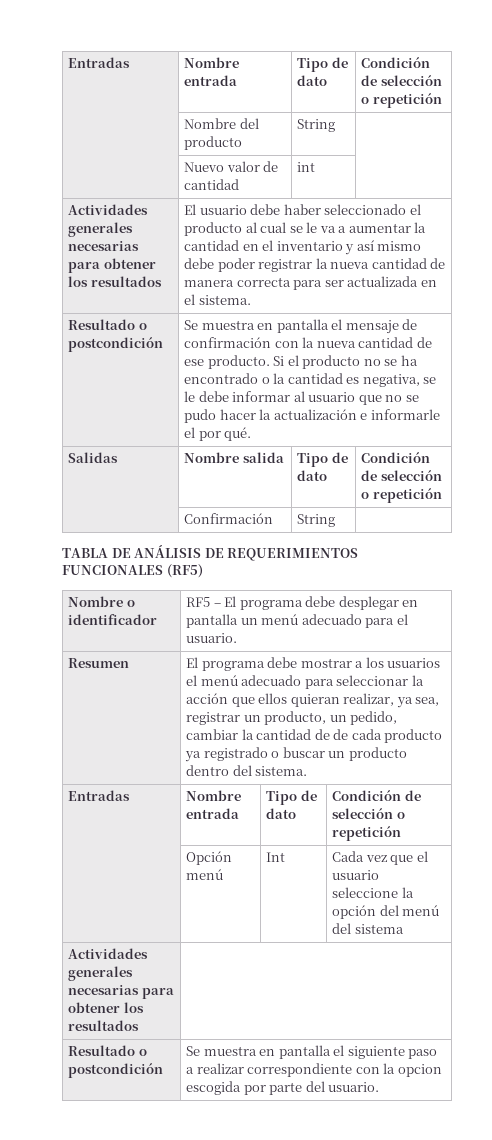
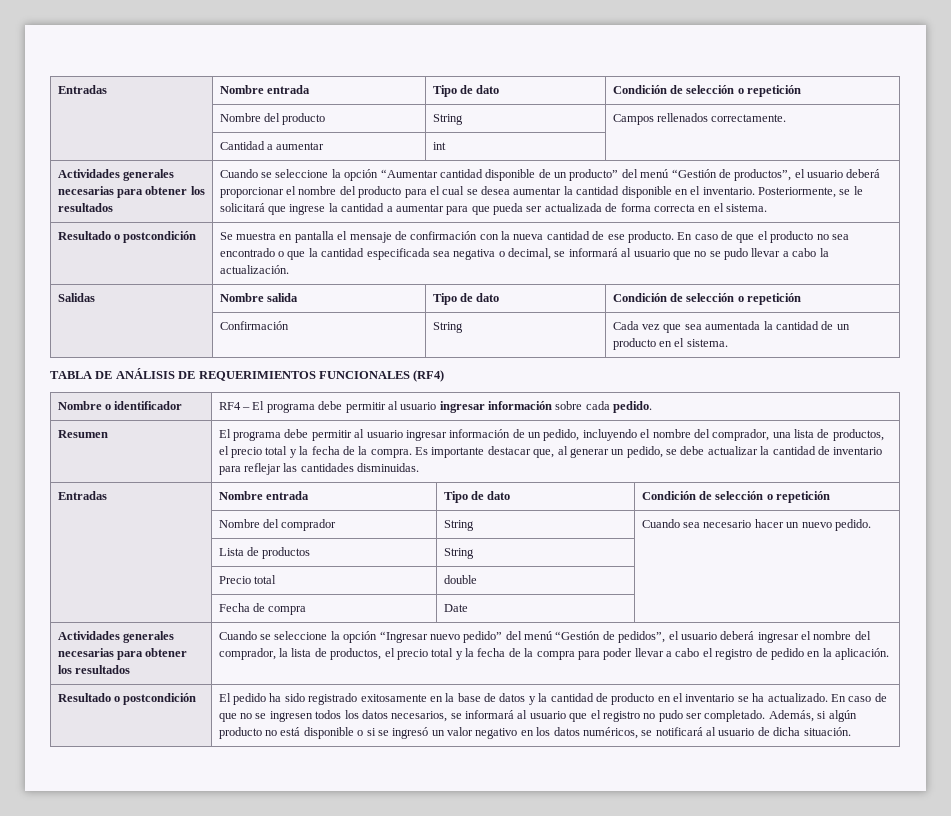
- | Nombre del producto | String |
- | Nuevo valor de cantidad | int |
+ | Nombre del producto | String | Campos rellenados correctamente.
+ | Cantidad a aumentar | int |
- El usuario debe haber seleccionado el producto al cual se le va a aumentar la cantidad en el inventario y así mismo debe poder registrar la nueva cantidad de manera correcta para ser actualizada en el sistema.
+ Cuando se seleccione la opción “Aumentar cantidad disponible de un producto” del menú “Gestión de productos”, el usuario deberá proporcionar el nombre del producto para el cual se desea aumentar la cantidad disponible en el inventario. Posteriormente, se le solicitará que ingrese la cantidad a aumentar para que pueda ser actualizada de forma correcta en el sistema.
- Si el producto no se ha encontrado o la cantidad es negativa, se le debe informar al usuario que no se pudo hacer la actualización e informarle el por qué.
+ En caso de que el producto no sea encontrado o que la cantidad especificada sea negativa o decimal, se informará al usuario que no se pudo llevar a cabo la actualización.
- | Confirmación | String |
+ | Confirmación | String | Cada vez que sea aumentada la cantidad de un producto en el sistema.
- TABLA DE ANÁLISIS DE REQUERIMIENTOS FUNCIONALES (RF5)
+ TABLA DE ANÁLISIS DE REQUERIMIENTOS FUNCIONALES (RF4)
- Nombre o identificador | RF5 – El programa debe desplegar en pantalla un menú adecuado para el usuario.
- Resumen | El programa debe mostrar a los usuarios el menú adecuado para seleccionar la acción que ellos quieran realizar, ya sea, registrar un producto, un pedido, cambiar la cantidad de de cada producto ya registrado o buscar un producto dentro del sistema.
+ Nombre o identificador | RF4 – El programa debe permitir al usuario ingresar información sobre cada pedido.
+ Resumen | El programa debe permitir al usuario ingresar información de un pedido, incluyendo el nombre del comprador, una lista de productos, el precio total y la fecha de la compra. Es importante destacar que, al generar un pedido, se debe actualizar la cantidad de inventario para reflejar las cantidades disminuidas.
- | Opción menú | Int | Cada vez que el usuario seleccione la opción del menú del sistema
- Actividades generales necesarias para obtener los resultados |
- Resultado o postcondición | Se muestra en pantalla el siguiente paso a realizar correspondiente con la opcion escogida por parte del usuario.
+ | Nombre del comprador | String | Cuando sea necesario hacer un nuevo pedido.
+ | Lista de productos | String |
+ | Precio total | double |
+ | Fecha de compra | Date |
+ Actividades generales necesarias para obtener los resultados | Cuando se seleccione la opción “Ingresar nuevo pedido” del menú “Gestión de pedidos”, el usuario deberá ingresar el nombre del comprador, la lista de productos, el precio total y la fecha de la compra para poder llevar a cabo el registro de pedido en la aplicación.
+ Resultado o postcondición | El pedido ha sido registrado exitosamente en la base de datos y la cantidad de producto en el inventario se ha actualizado. En caso de que no se ingresen todos los datos necesarios, se informará al usuario que el registro no pudo ser completado. Además, si algún producto no está disponible o si se ingresó un valor negativo en los datos numéricos, se notificará al usuario de dicha situación.

